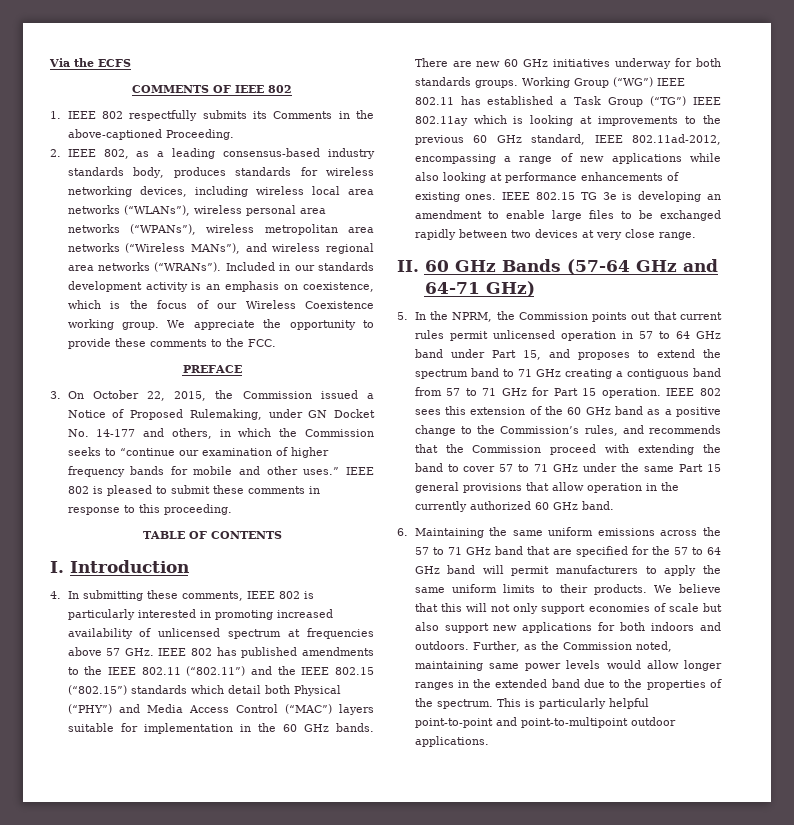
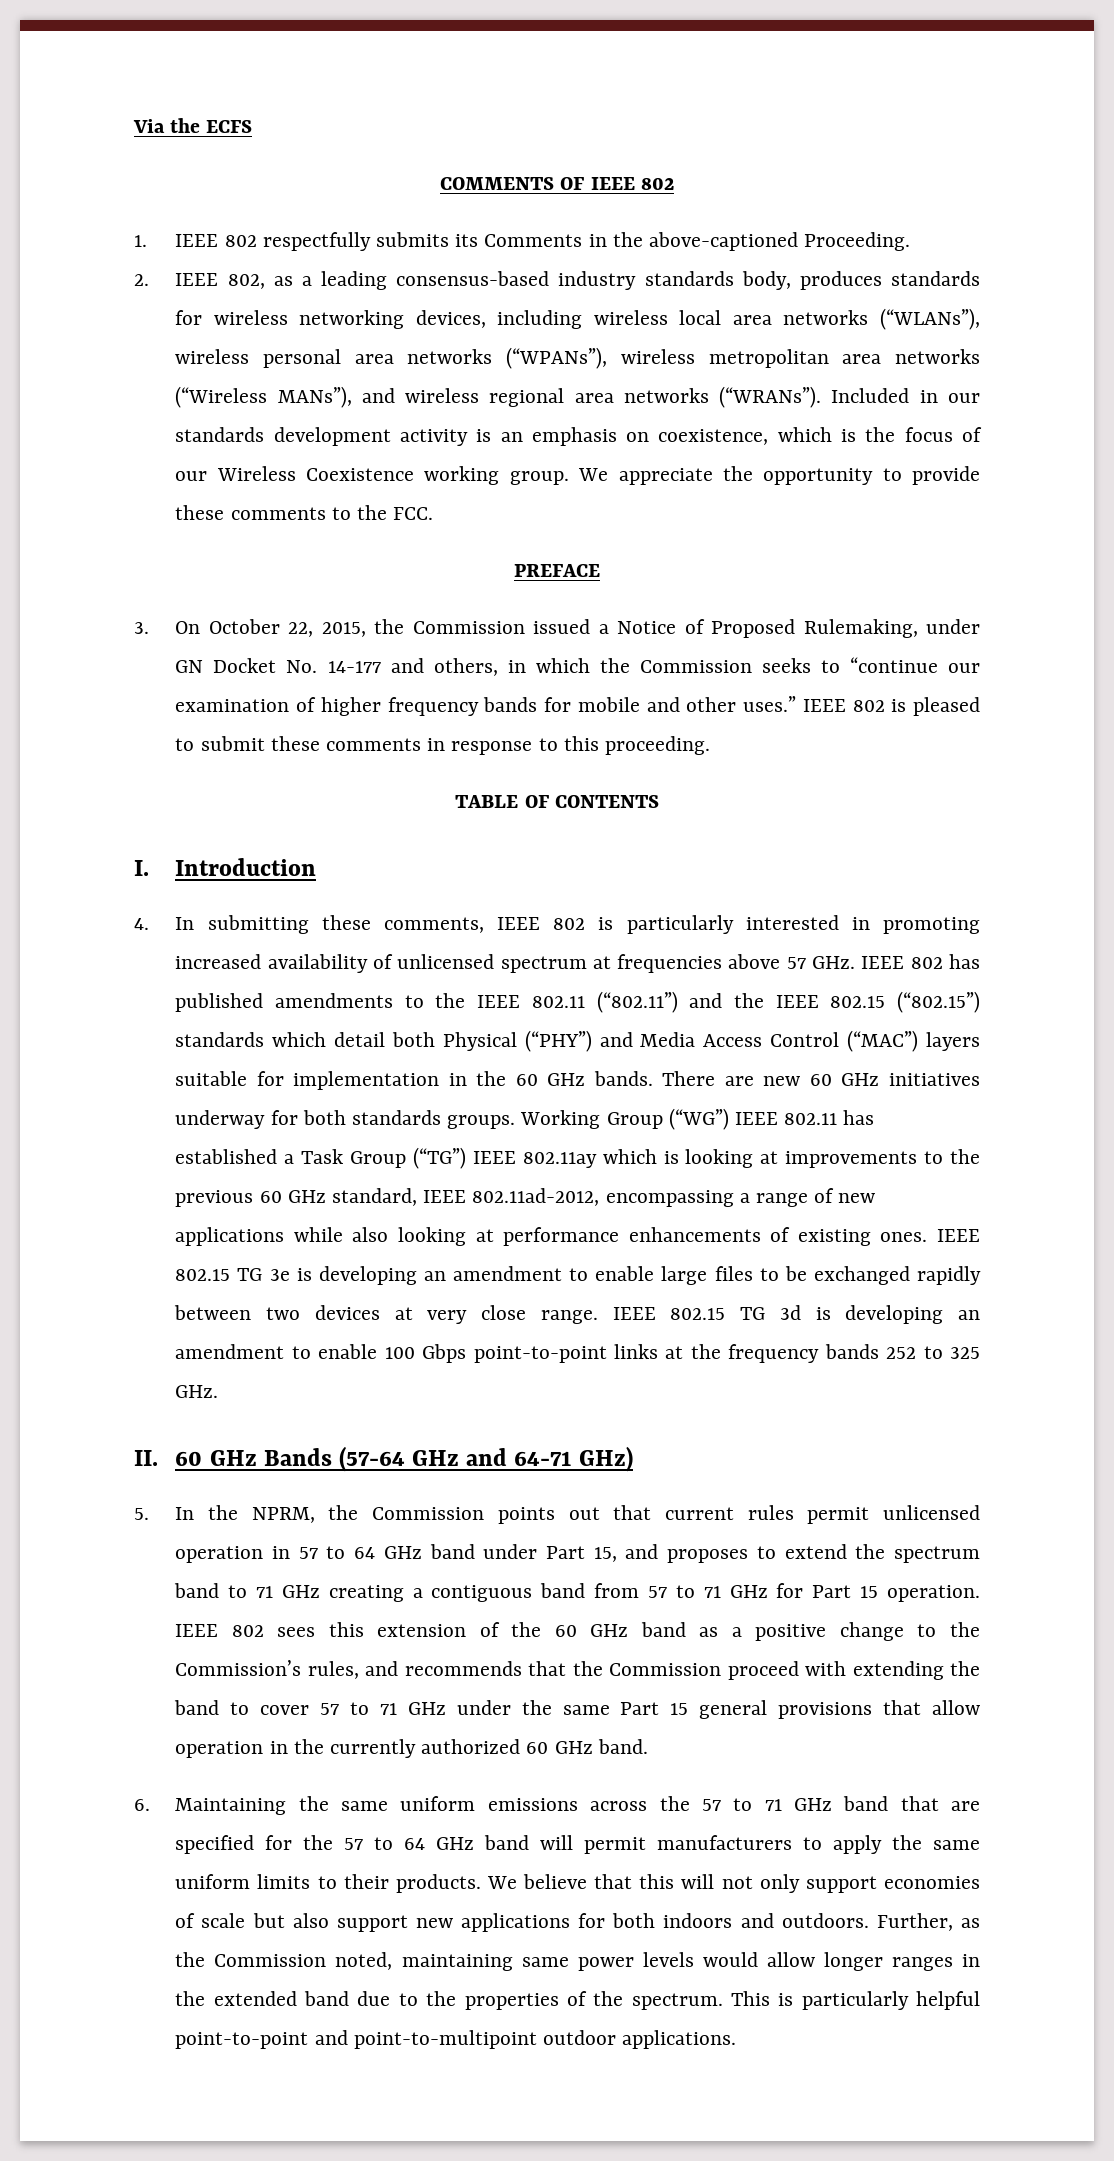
+ IEEE 802.15 TG 3d is developing an amendment to enable 100 Gbps point-to-point links at the frequency bands 252 to 325 GHz.

